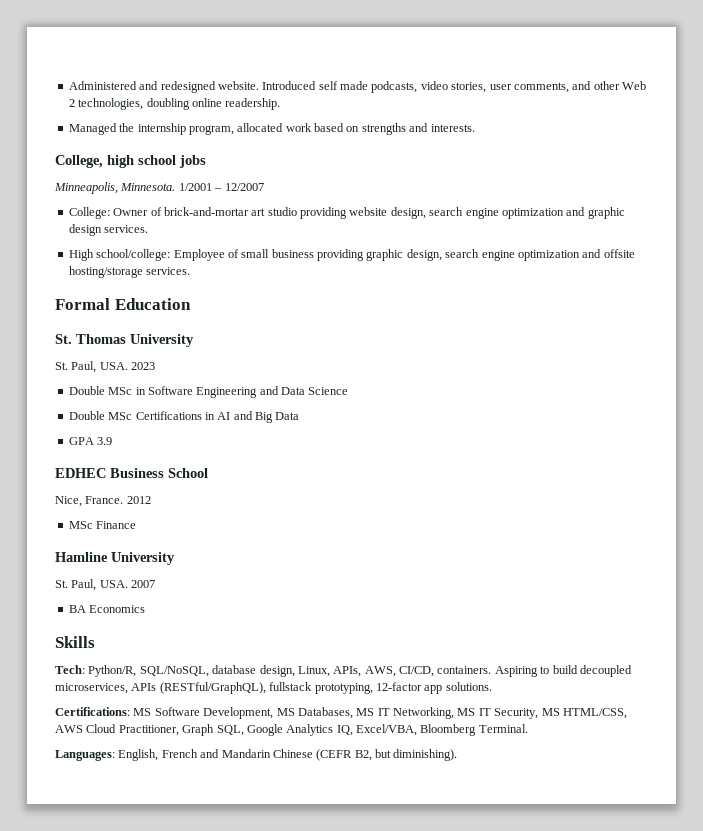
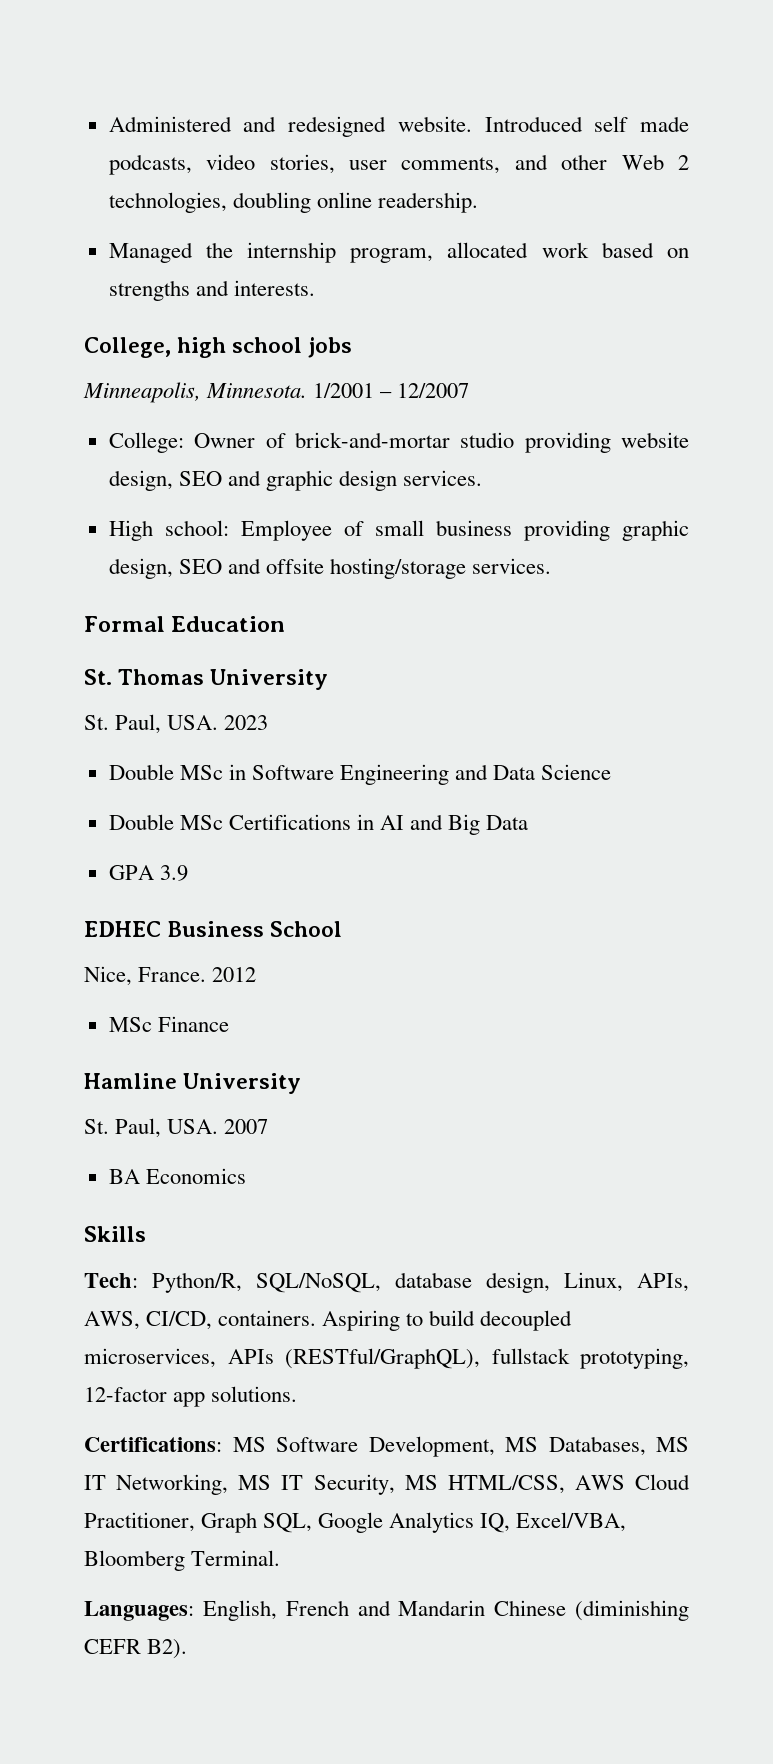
- College: Owner of brick-and-mortar art studio providing website design, search engine optimization and graphic design services.
+ College: Owner of brick-and-mortar studio providing website design, SEO and graphic design services.
- High school/college: Employee of small business providing graphic design, search engine optimization and offsite hosting/storage services.
+ High school: Employee of small business providing graphic design, SEO and offsite hosting/storage services.
- Languages: English, French and Mandarin Chinese (CEFR B2, but diminishing).
+ Languages: English, French and Mandarin Chinese (diminishing CEFR B2).

